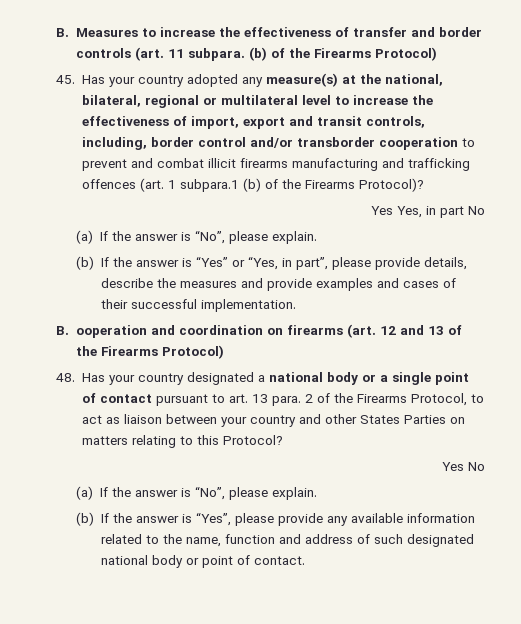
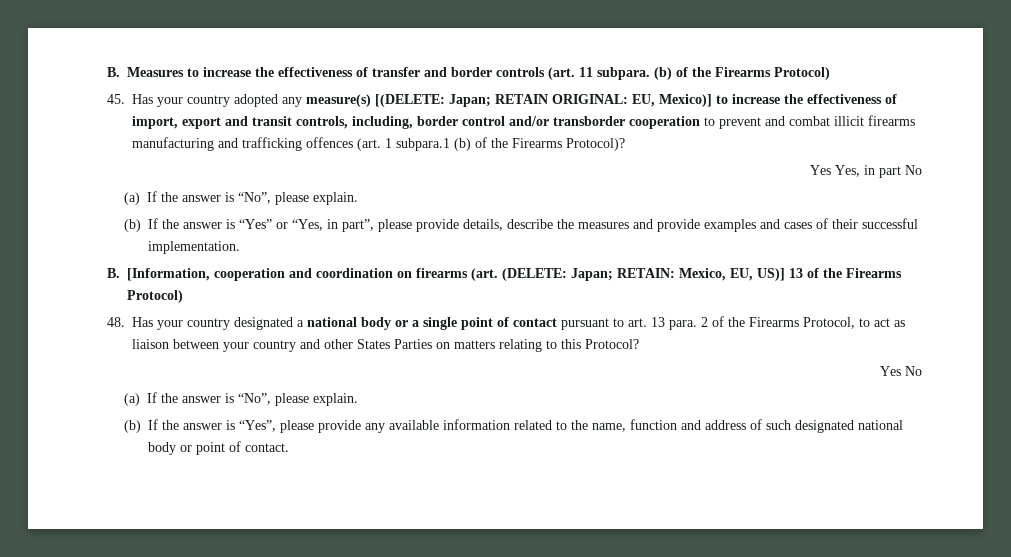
- 45. Has your country adopted any measure(s) at the national, bilateral, regional or multilateral level to increase the effectiveness of import, export and transit controls, including, border control and/or transborder cooperation to prevent and combat illicit firearms manufacturing and trafficking offences (art. 1 subpara.1 (b) of the Firearms Protocol)?
+ 45. Has your country adopted any measure(s) [(DELETE: Japan; RETAIN ORIGINAL: EU, Mexico)] to increase the effectiveness of import, export and transit controls, including, border control and/or transborder cooperation to prevent and combat illicit firearms manufacturing and trafficking offences (art. 1 subpara.1 (b) of the Firearms Protocol)?
- B. ooperation and coordination on firearms (art. 12 and 13 of the Firearms Protocol)
+ B. [Information, cooperation and coordination on firearms (art. (DELETE: Japan; RETAIN: Mexico, EU, US)] 13 of the Firearms Protocol)

